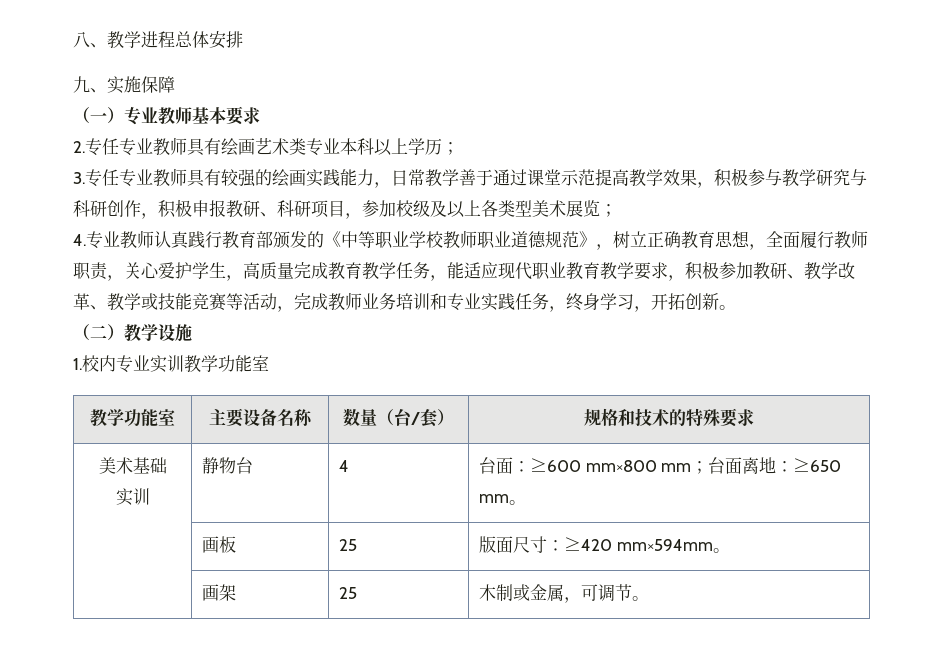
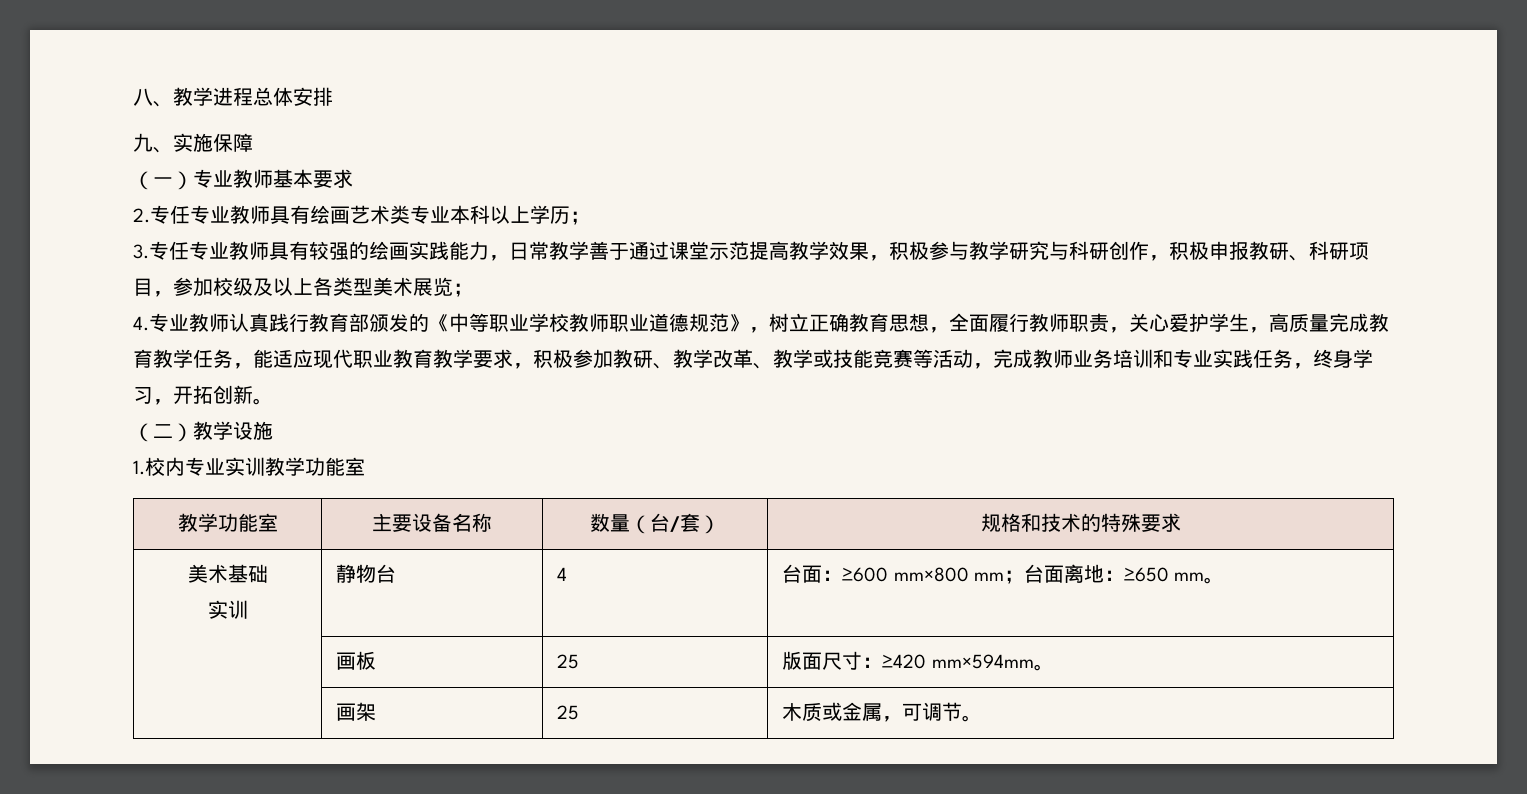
- | 画架 | 25 | 木制或金属，可调节。
+ | 画架 | 25 | 木质或金属，可调节。

